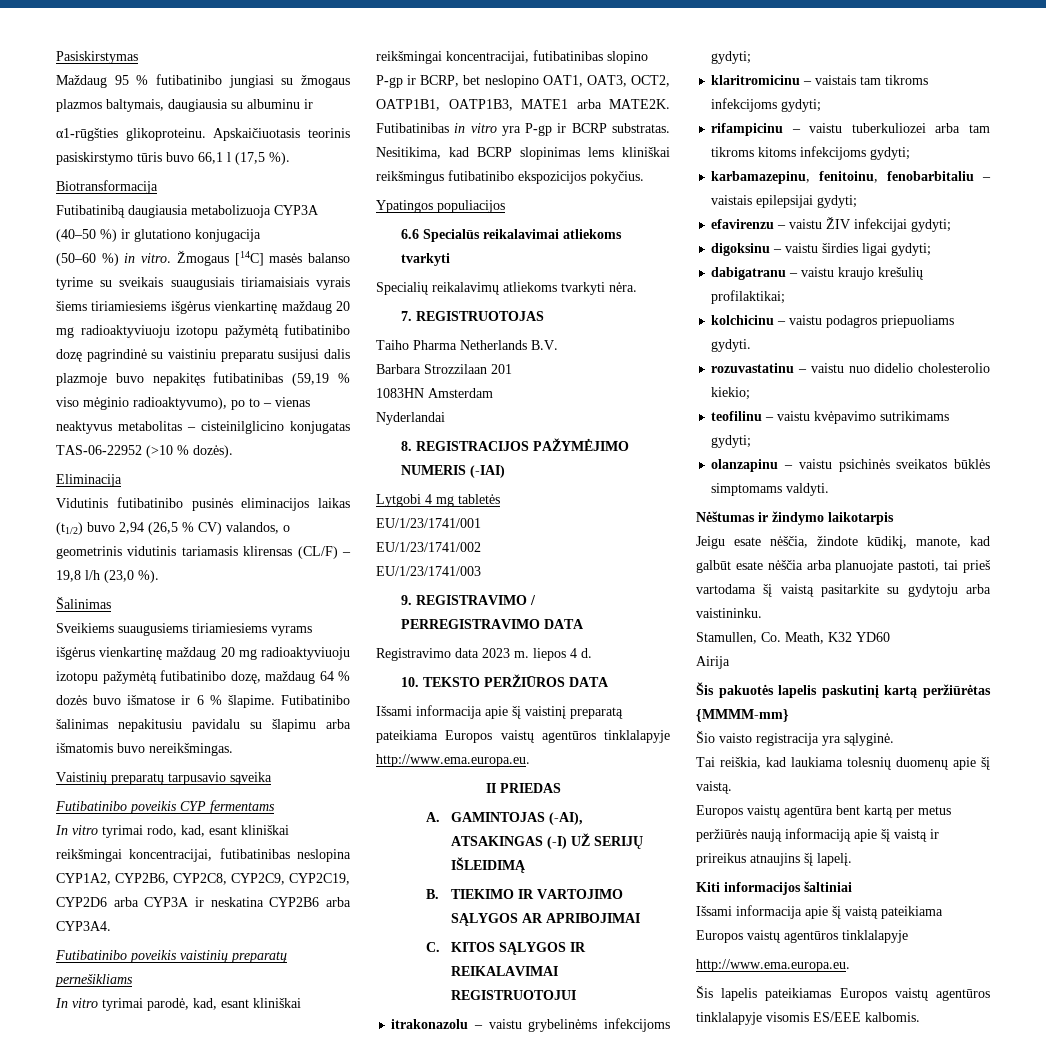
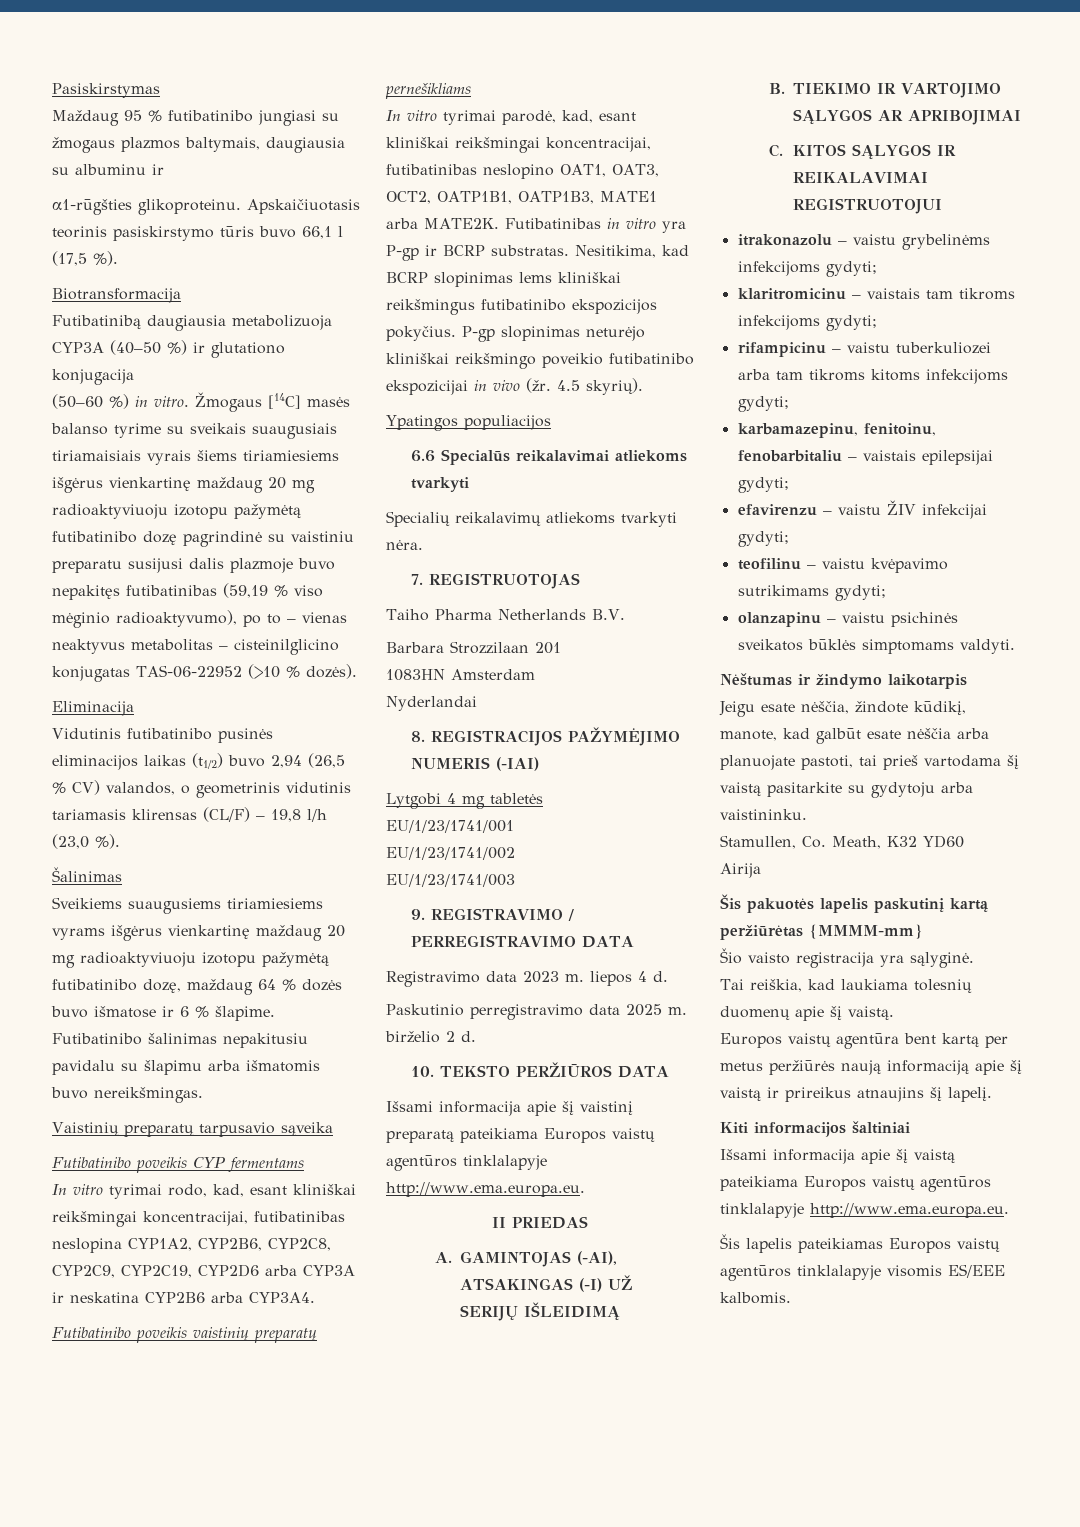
- In vitro tyrimai parodė, kad, esant kliniškai reikšmingai koncentracijai, futibatinibas slopino P-gp ir BCRP, bet neslopino OAT1, OAT3, OCT2, OATP1B1, OATP1B3, MATE1 arba MATE2K.
+ In vitro tyrimai parodė, kad, esant kliniškai reikšmingai koncentracijai, futibatinibas neslopino OAT1, OAT3, OCT2, OATP1B1, OATP1B3, MATE1 arba MATE2K.
+ P-gp slopinimas neturėjo kliniškai reikšmingo poveikio futibatinibo ekspozicijai in vivo (žr. 4.5 skyrių).
+ Paskutinio perregistravimo data 2025 m. birželio 2 d.
- digoksinu – vaistu širdies ligai gydyti;
- dabigatranu – vaistu kraujo krešulių profilaktikai;
- kolchicinu – vaistu podagros priepuoliams gydyti.
- rozuvastatinu – vaistu nuo didelio cholesterolio kiekio;
- Išsami informacija apie šį vaistą pateikiama Europos vaistų agentūros tinklalapyje
- http://www.ema.europa.eu.
+ Išsami informacija apie šį vaistą pateikiama Europos vaistų agentūros tinklalapyje http://www.ema.europa.eu.

